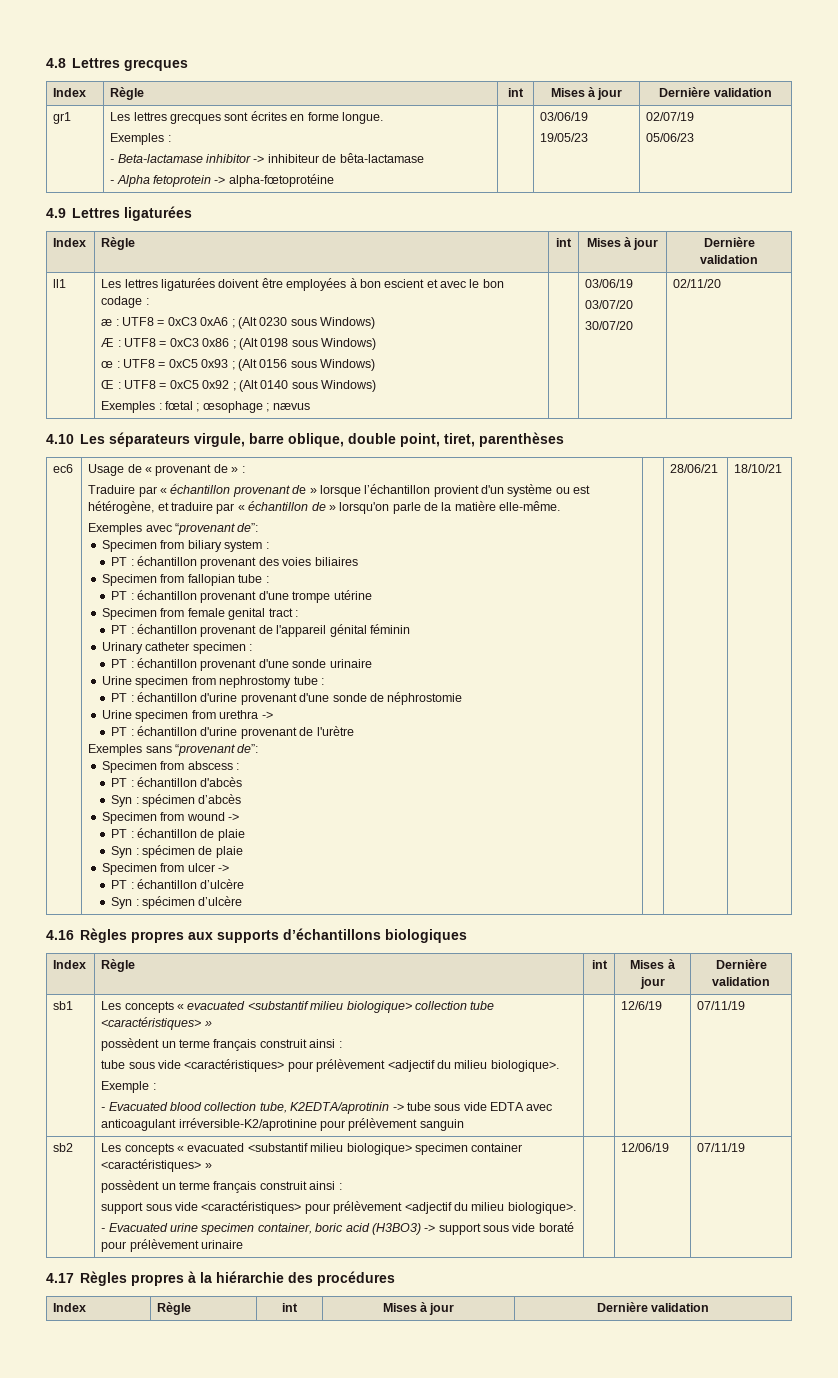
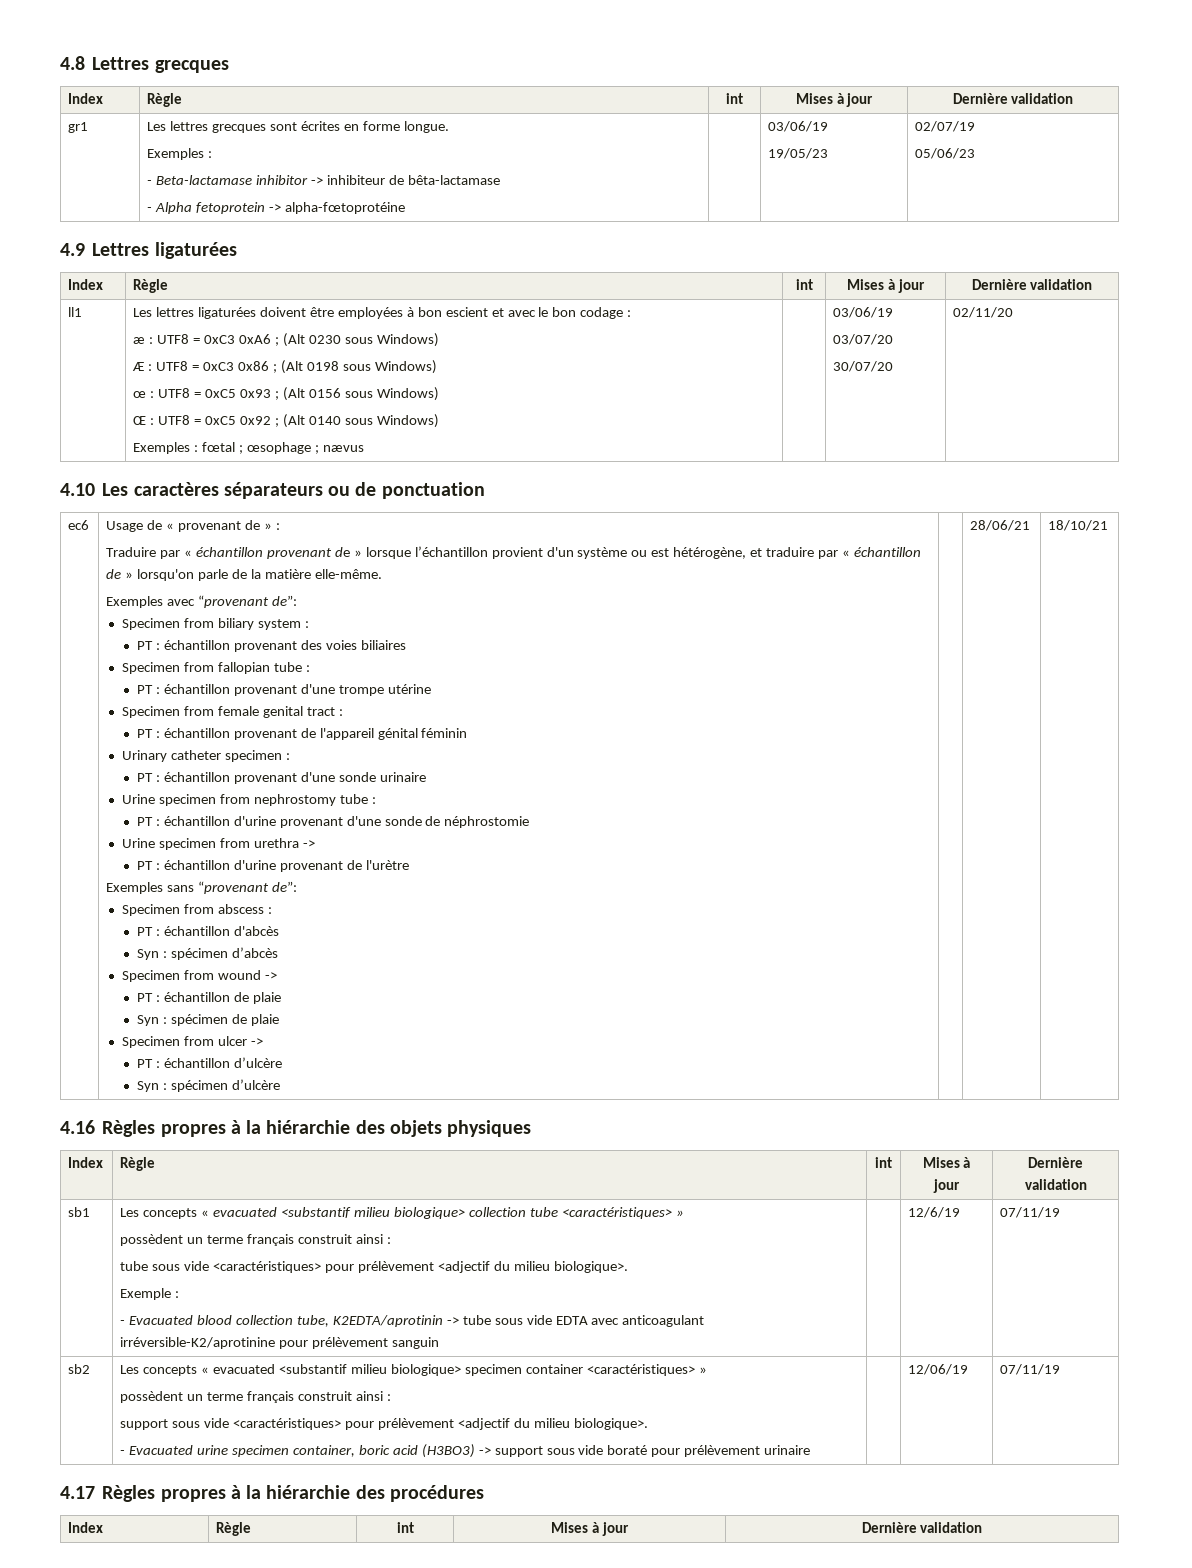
- 4.10 Les séparateurs virgule, barre oblique, double point, tiret, parenthèses
+ 4.10 Les caractères séparateurs ou de ponctuation
- 4.16 Règles propres aux supports d’échantillons biologiques
+ 4.16 Règles propres à la hiérarchie des objets physiques

